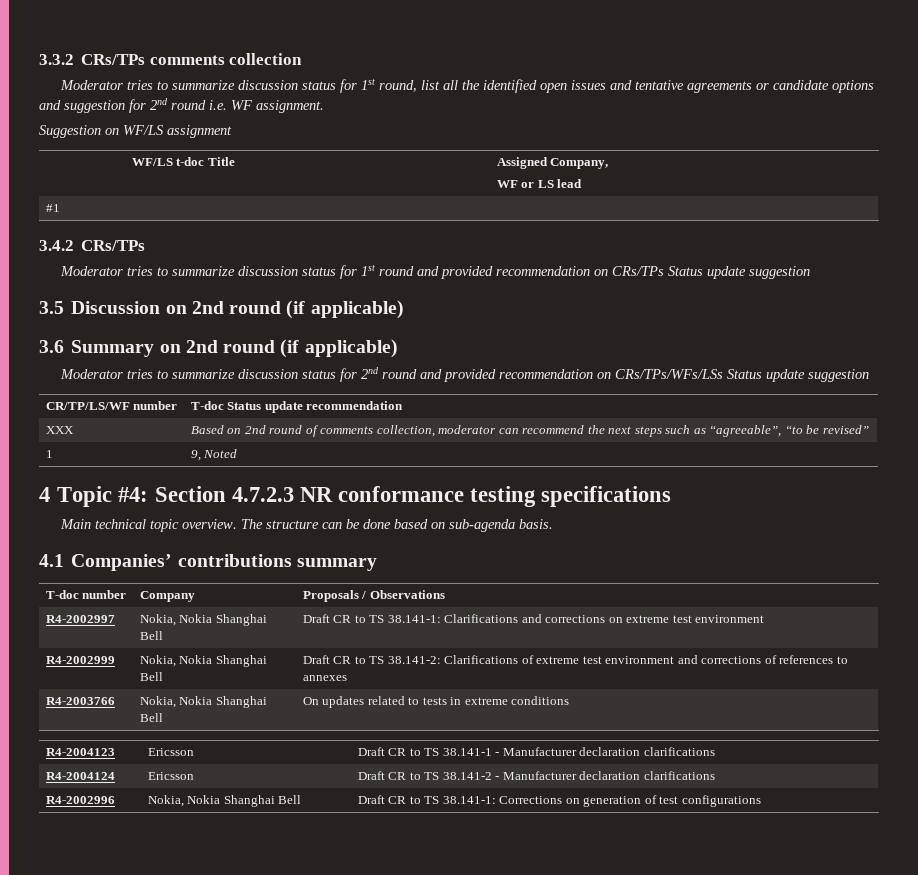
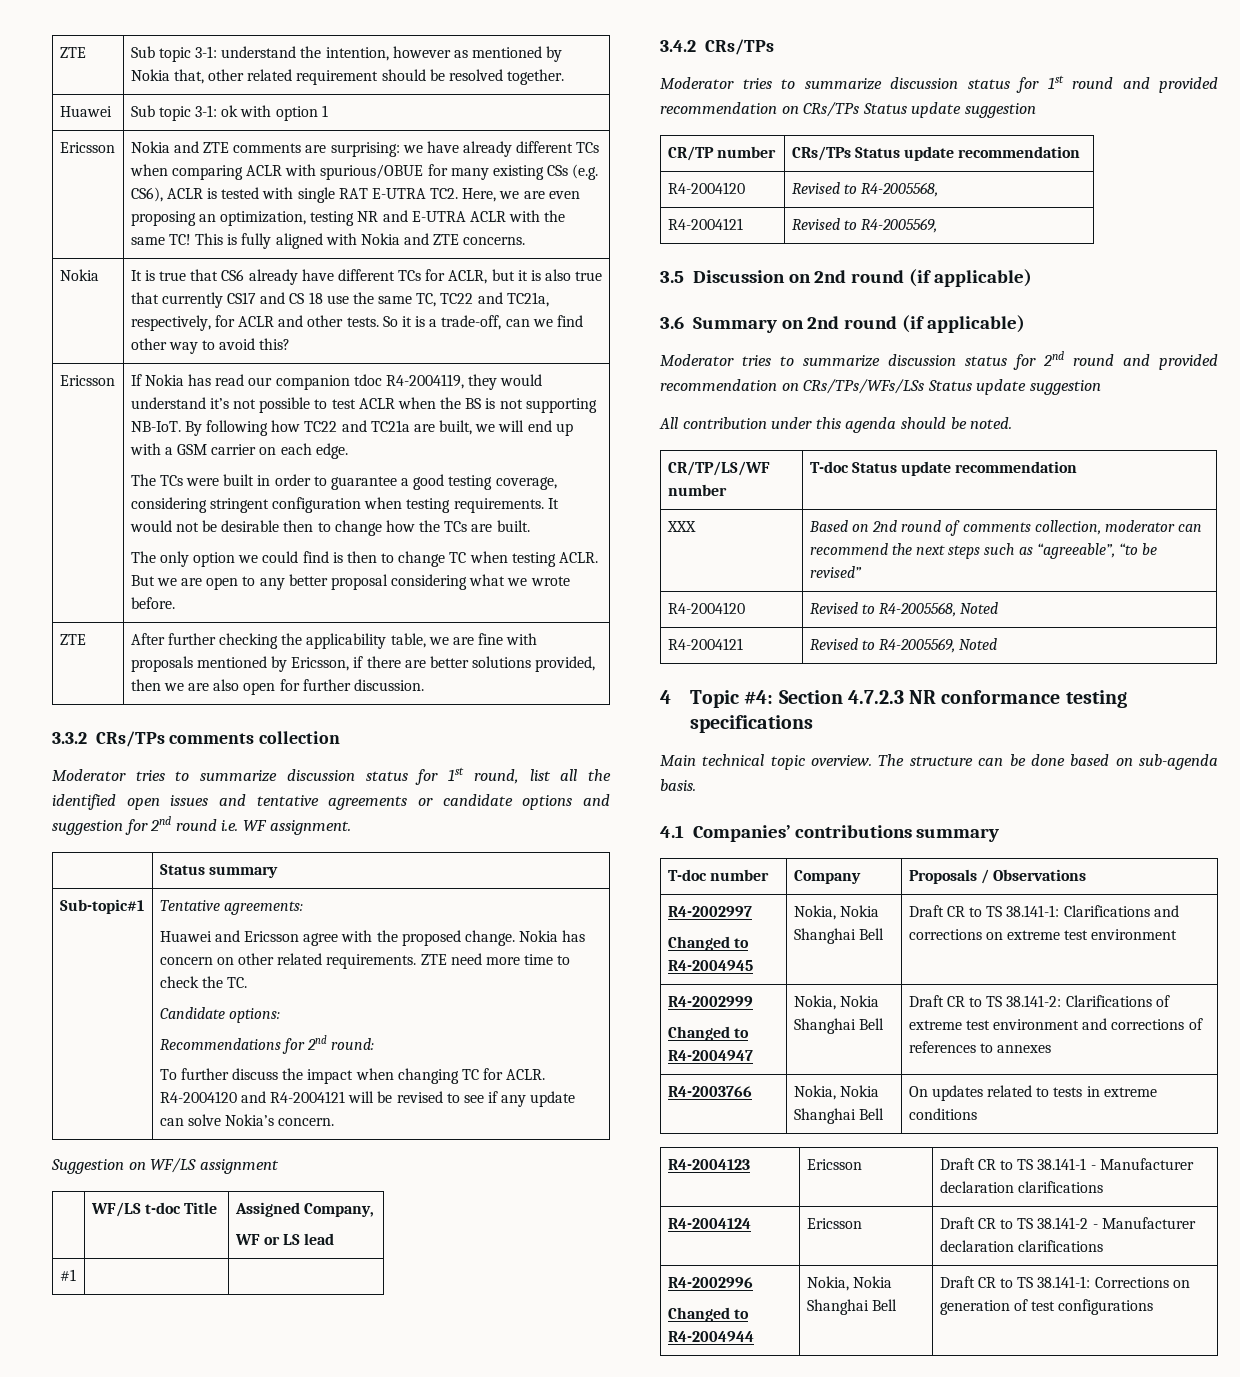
+ ZTE | Sub topic 3-1: understand the intention, however as mentioned by Nokia that, other related requirement should be resolved together.
+ Huawei | Sub topic 3-1: ok with option 1
+ Ericsson | Nokia and ZTE comments are surprising: we have already different TCs when comparing ACLR with spurious/OBUE for many existing CSs (e.g. CS6), ACLR is tested with single RAT E-UTRA TC2. Here, we are even proposing an optimization, testing NR and E-UTRA ACLR with the same TC! This is fully aligned with Nokia and ZTE concerns.
+ Nokia | It is true that CS6 already have different TCs for ACLR, but it is also true that currently CS17 and CS 18 use the same TC, TC22 and TC21a, respectively, for ACLR and other tests. So it is a trade-off, can we find other way to avoid this?
+ Ericsson | If Nokia has read our companion tdoc R4-2004119, they would understand it’s not possible to test ACLR when the BS is not supporting NB-IoT. By following how TC22 and TC21a are built, we will end up with a GSM carrier on each edge.
+ The TCs were built in order to guarantee a good testing coverage, considering stringent configuration when testing requirements. It would not be desirable then to change how the TCs are built.
+ The only option we could find is then to change TC when testing ACLR. But we are open to any better proposal considering what we wrote before.
+ ZTE | After further checking the applicability table, we are fine with proposals mentioned by Ericsson, if there are better solutions provided, then we are also open for further discussion.
+ | Status summary
+ Sub-topic#1 | Tentative agreements:
+ Huawei and Ericsson agree with the proposed change. Nokia has concern on other related requirements. ZTE need more time to check the TC.
+ Candidate options:
+ Recommendations for 2nd round:
+ To further discuss the impact when changing TC for ACLR. R4-2004120 and R4-2004121 will be revised to see if any update can solve Nokia’s concern.
+ CR/TP number | CRs/TPs Status update recommendation
+ R4-2004120 | Revised to R4-2005568,
+ R4-2004121 | Revised to R4-2005569,
+ All contribution under this agenda should be noted.
- 1 | 9, Noted
+ R4-2004120 | Revised to R4-2005568, Noted
+ R4-2004121 | Revised to R4-2005569, Noted
- R4-2002997 | Nokia, Nokia Shanghai Bell | Draft CR to TS 38.141-1: Clarifications and corrections on extreme test environment
+ R4-2002997
+ Changed to R4-2004945 | Nokia, Nokia Shanghai Bell | Draft CR to TS 38.141-1: Clarifications and corrections on extreme test environment
- R4-2002999 | Nokia, Nokia Shanghai Bell | Draft CR to TS 38.141-2: Clarifications of extreme test environment and corrections of references to annexes
+ R4-2002999
+ Changed to R4-2004947 | Nokia, Nokia Shanghai Bell | Draft CR to TS 38.141-2: Clarifications of extreme test environment and corrections of references to annexes
- R4-2002996 | Nokia, Nokia Shanghai Bell | Draft CR to TS 38.141-1: Corrections on generation of test configurations
+ R4-2002996
+ Changed to R4-2004944 | Nokia, Nokia Shanghai Bell | Draft CR to TS 38.141-1: Corrections on generation of test configurations

